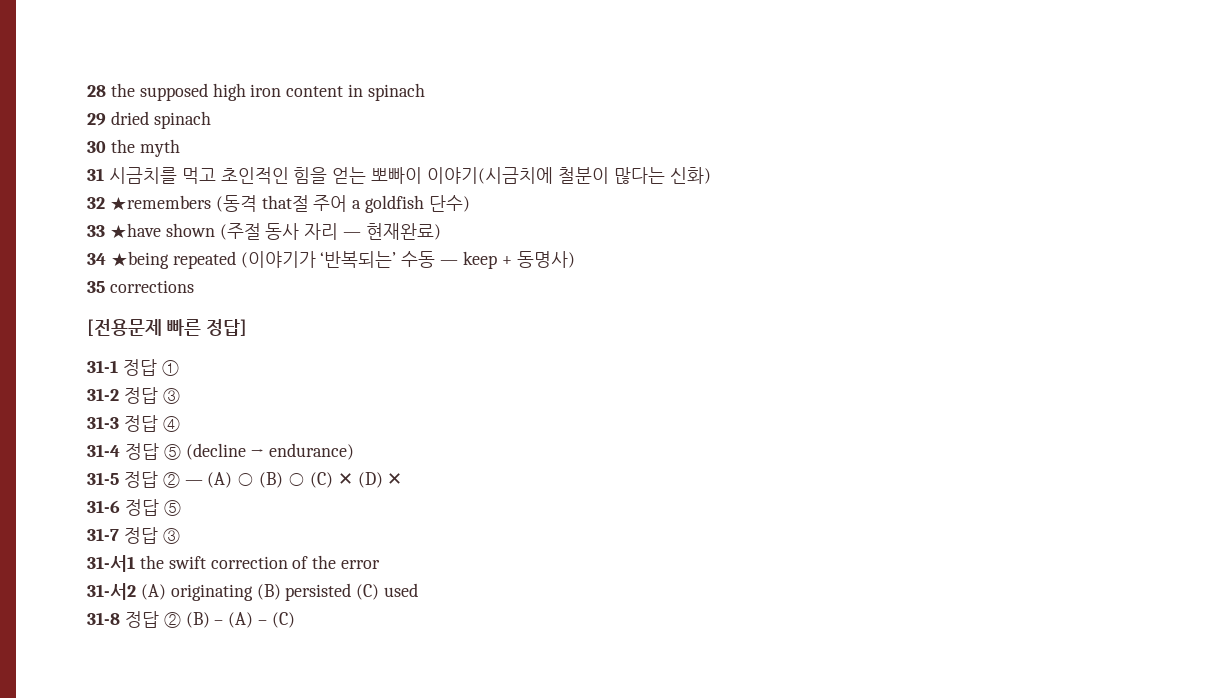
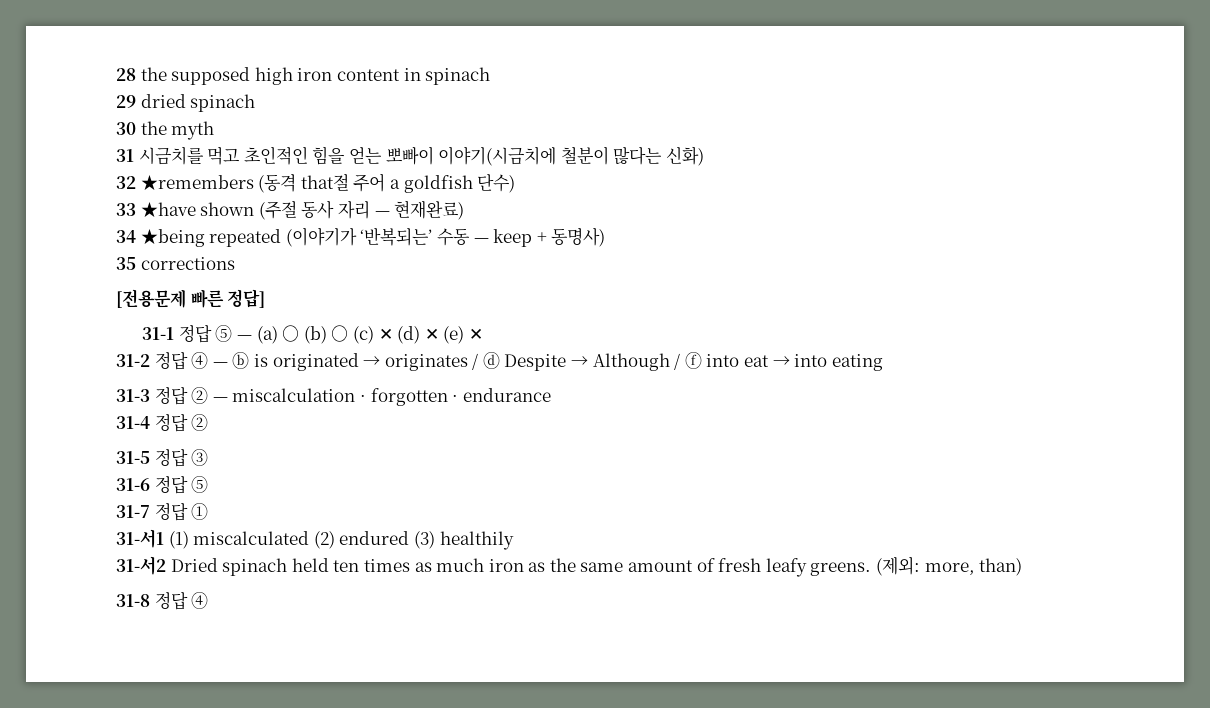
- 31-1 정답 ①
- 31-2 정답 ③
- 31-3 정답 ④
- 31-4 정답 ⑤ (decline → endurance)
- 31-5 정답 ② — (A) ○ (B) ○ (C) ✕ (D) ✕
+ 31-1 정답 ⑤ — (a) ○ (b) ○ (c) ✕ (d) ✕ (e) ✕
+ 31-2 정답 ④ — ⓑ is originated → originates / ⓓ Despite → Although / ⓕ into eat → into eating
+ 31-3 정답 ② — miscalculation · forgotten · endurance
+ 31-4 정답 ②
+ 31-5 정답 ③
- 31-7 정답 ③
+ 31-7 정답 ①
- 31-서1 the swift correction of the error
- 31-서2 (A) originating (B) persisted (C) used
- 31-8 정답 ② (B) – (A) – (C)
+ 31-서1 (1) miscalculated (2) endured (3) healthily
+ 31-서2 Dried spinach held ten times as much iron as the same amount of fresh leafy greens. (제외: more, than)
+ 31-8 정답 ④

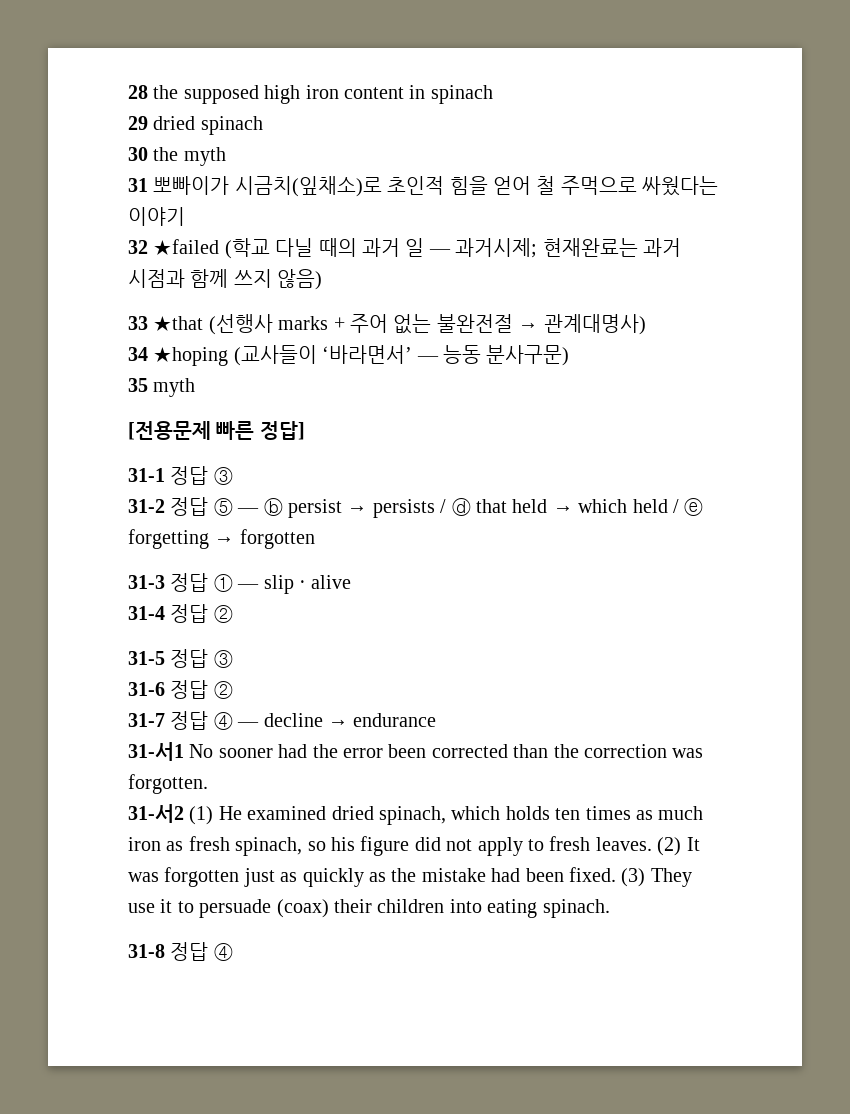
- 31 시금치를 먹고 초인적인 힘을 얻는 뽀빠이 이야기(시금치에 철분이 많다는 신화)
- 32 ★remembers (동격 that절 주어 a goldfish 단수)
- 33 ★have shown (주절 동사 자리 — 현재완료)
- 34 ★being repeated (이야기가 ‘반복되는’ 수동 — keep + 동명사)
+ 31 뽀빠이가 시금치(잎채소)로 초인적 힘을 얻어 철 주먹으로 싸웠다는 이야기
+ 32 ★failed (학교 다닐 때의 과거 일 — 과거시제; 현재완료는 과거 시점과 함께 쓰지 않음)
+ 33 ★that (선행사 marks + 주어 없는 불완전절 → 관계대명사)
+ 34 ★hoping (교사들이 ‘바라면서’ — 능동 분사구문)
- 35 corrections
+ 35 myth
- 31-1 정답 ⑤ — (a) ○ (b) ○ (c) ✕ (d) ✕ (e) ✕
+ 31-1 정답 ③
- 31-2 정답 ④ — ⓑ is originated → originates / ⓓ Despite → Although / ⓕ into eat → into eating
- 31-3 정답 ② — miscalculation · forgotten · endurance
+ 31-2 정답 ⑤ — ⓑ persist → persists / ⓓ that held → which held / ⓔ forgetting → forgotten
+ 31-3 정답 ① — slip · alive
- 31-6 정답 ⑤
+ 31-6 정답 ②
- 31-7 정답 ①
- 31-서1 (1) miscalculated (2) endured (3) healthily
- 31-서2 Dried spinach held ten times as much iron as the same amount of fresh leafy greens. (제외: more, than)
+ 31-7 정답 ④ — decline → endurance
+ 31-서1 No sooner had the error been corrected than the correction was forgotten.
+ 31-서2 (1) He examined dried spinach, which holds ten times as much iron as fresh spinach, so his figure did not apply to fresh leaves. (2) It was forgotten just as quickly as the mistake had been fixed. (3) They use it to persuade (coax) their children into eating spinach.

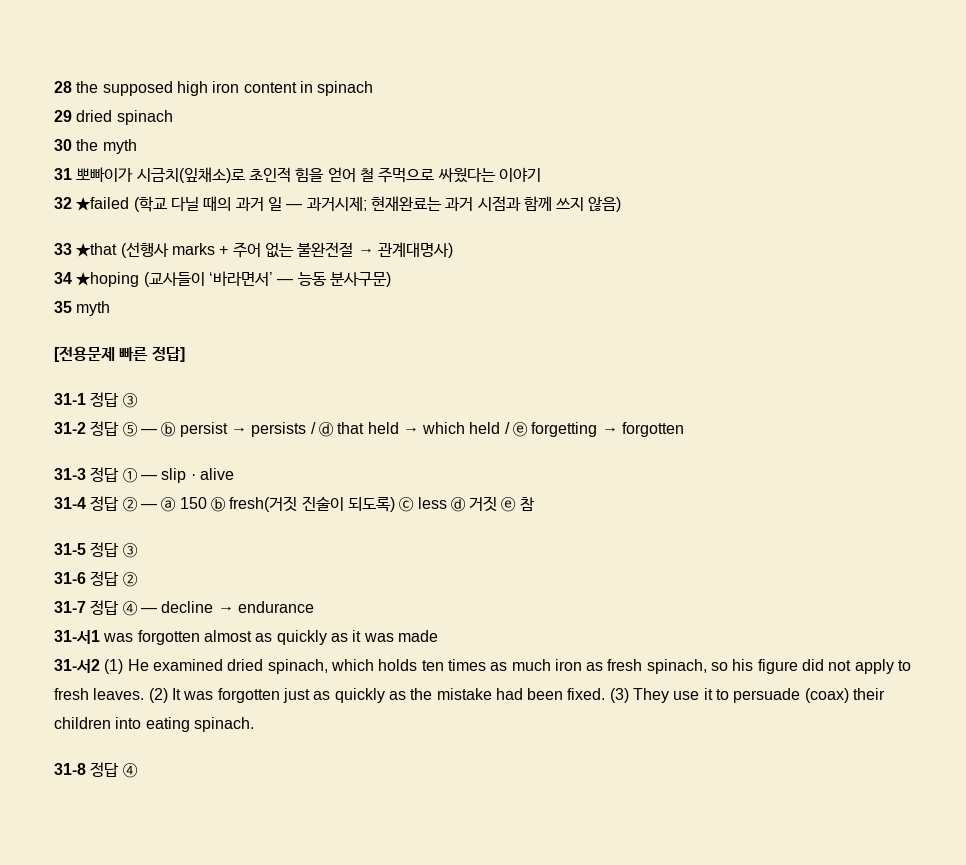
- 31-4 정답 ②
+ 31-4 정답 ② — ⓐ 150 ⓑ fresh(거짓 진술이 되도록) ⓒ less ⓓ 거짓 ⓔ 참
- 31-서1 No sooner had the error been corrected than the correction was forgotten.
+ 31-서1 was forgotten almost as quickly as it was made

